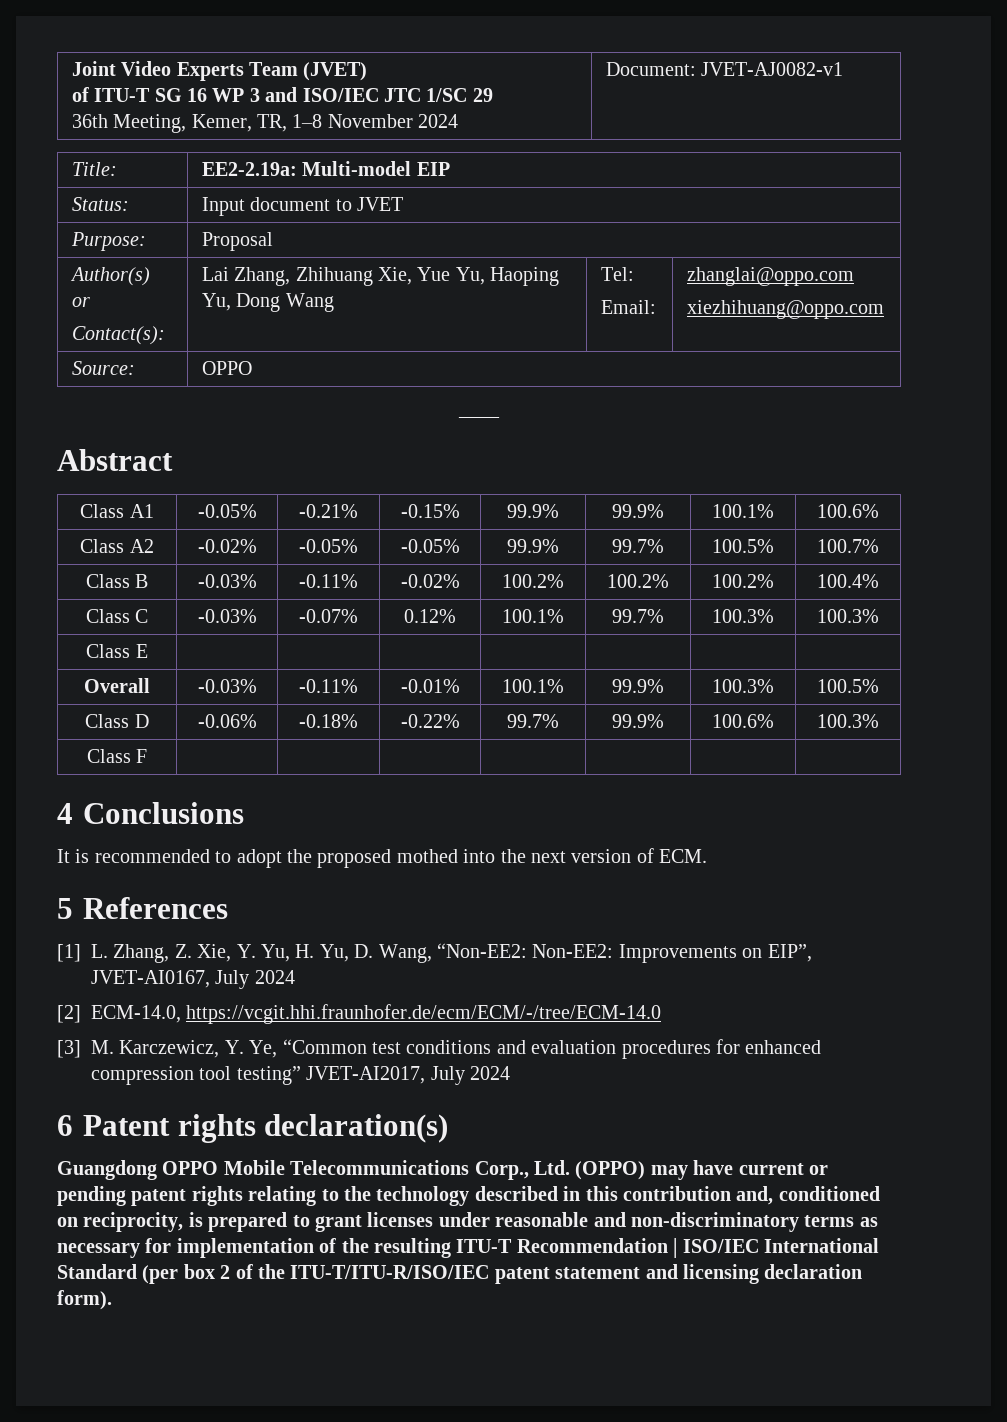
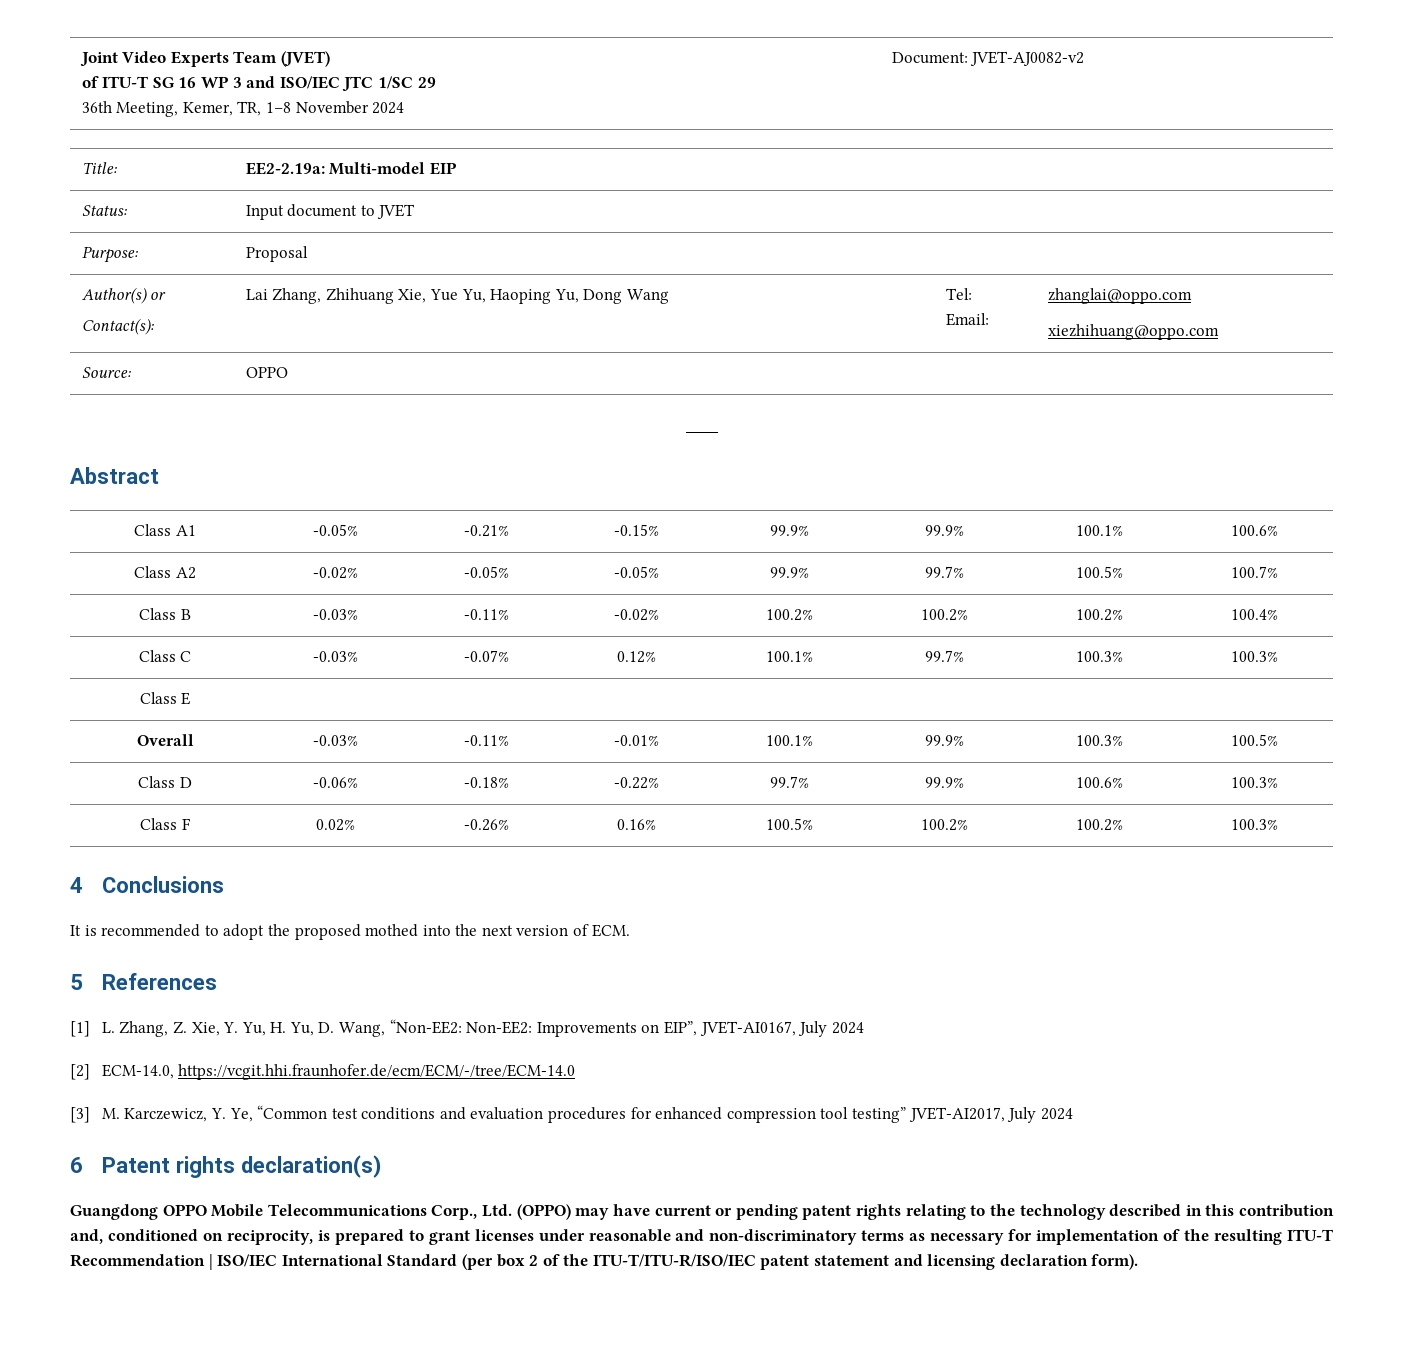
  Joint Video Experts Team (JVET)
  of ITU-T SG 16 WP 3 and ISO/IEC JTC 1/SC 29
- 36th Meeting, Kemer, TR, 1–8 November 2024 | Document: JVET-AJ0082-v1
+ 36th Meeting, Kemer, TR, 1–8 November 2024 | Document: JVET-AJ0082-v2
- Class F | | | | | | |
+ Class F | 0.02% | -0.26% | 0.16% | 100.5% | 100.2% | 100.2% | 100.3%

